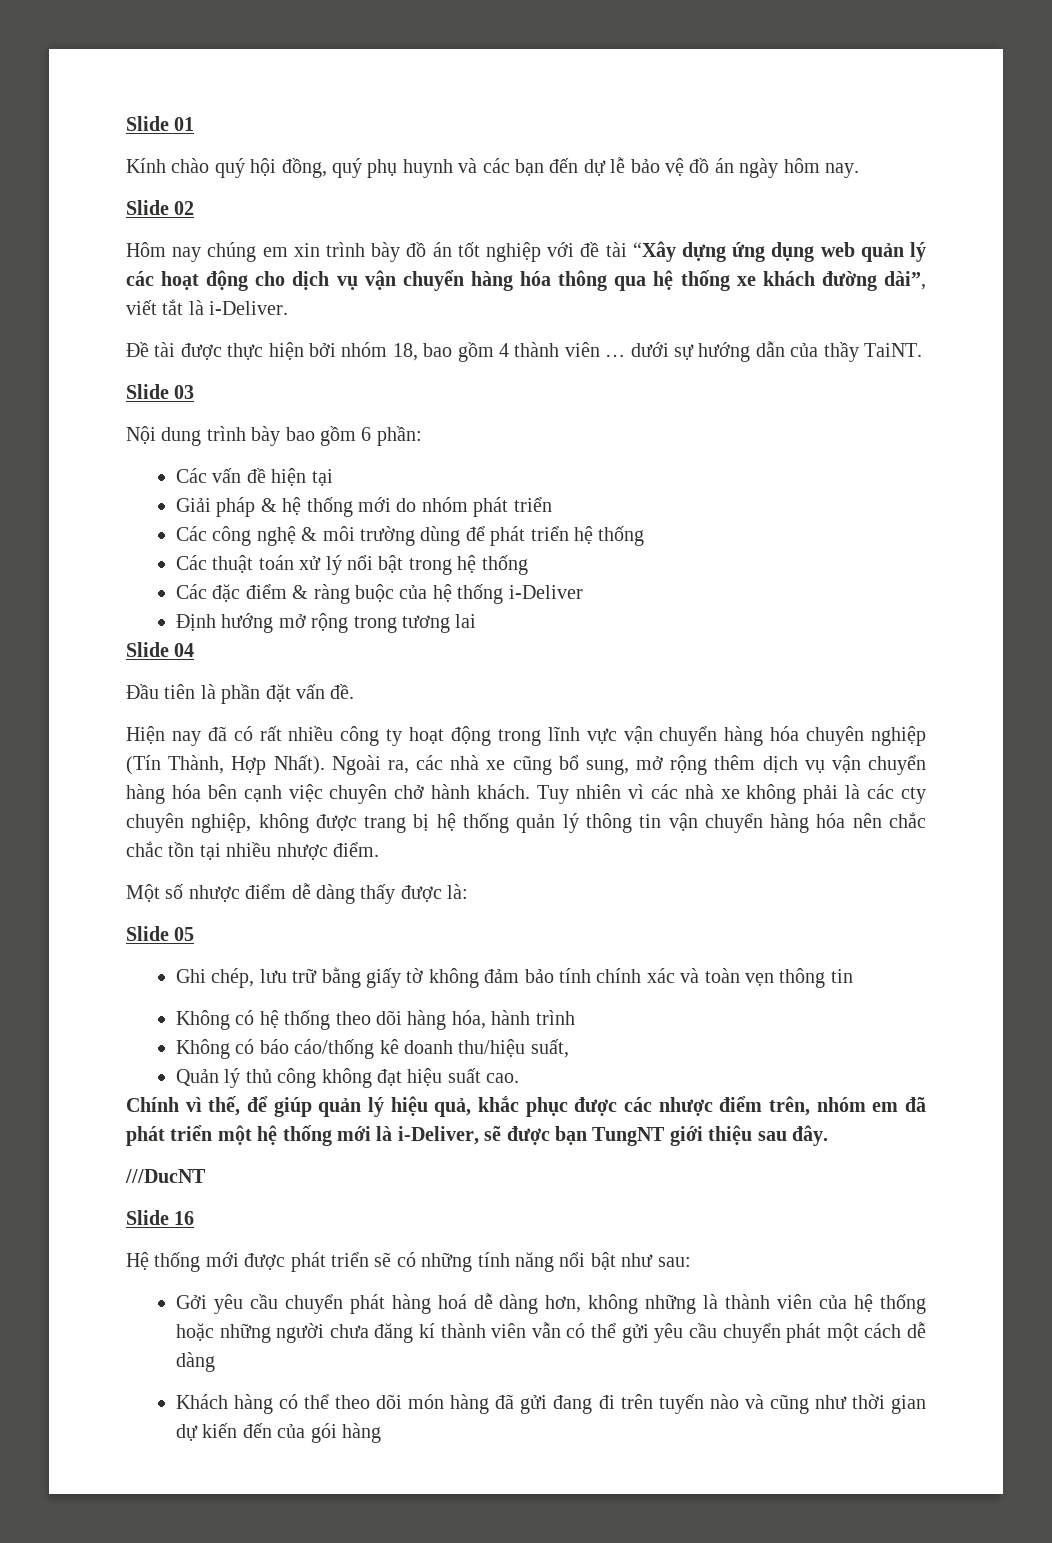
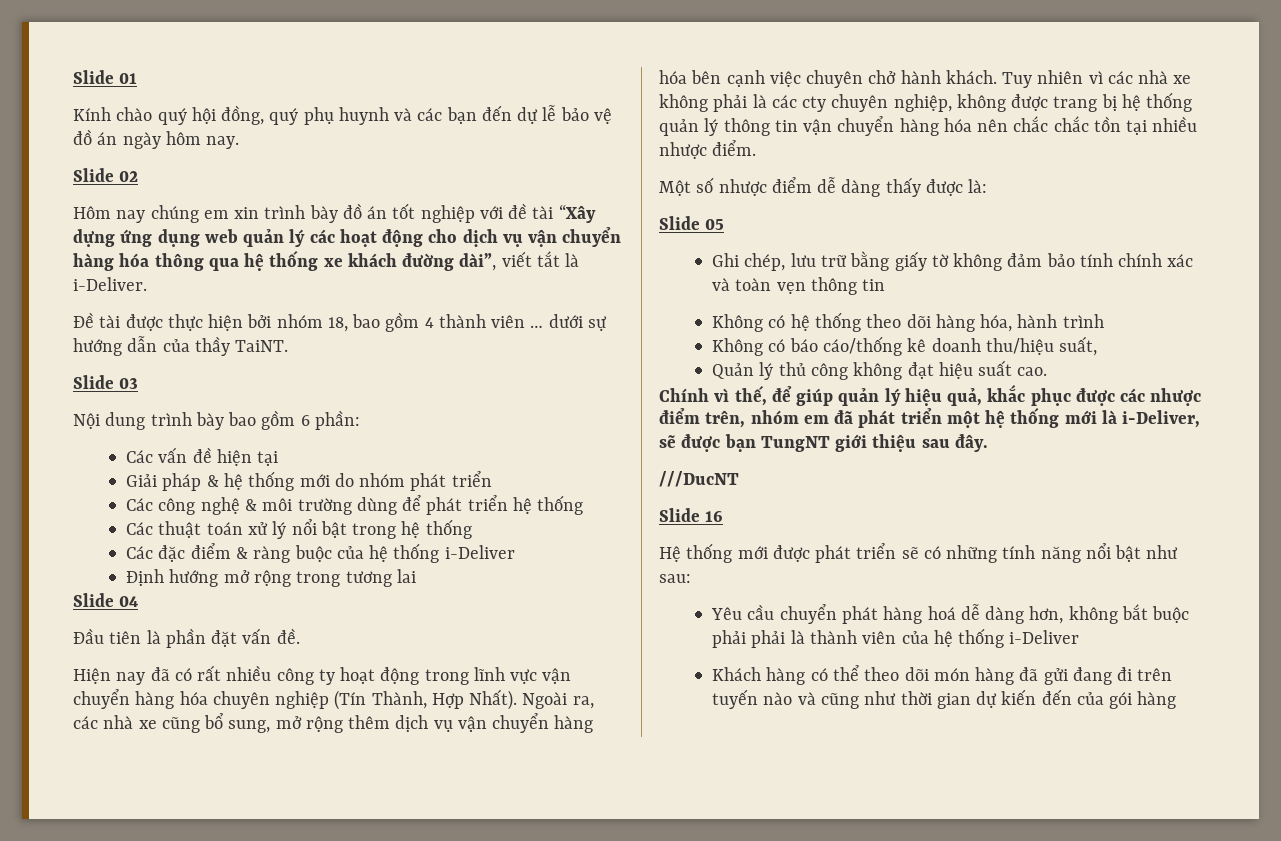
- Gởi yêu cầu chuyển phát hàng hoá dễ dàng hơn, không những là thành viên của hệ thống hoặc những người chưa đăng kí thành viên vẫn có thể gửi yêu cầu chuyển phát một cách dễ dàng
+ Yêu cầu chuyển phát hàng hoá dễ dàng hơn, không bắt buộc phải phải là thành viên của hệ thống i-Deliver

